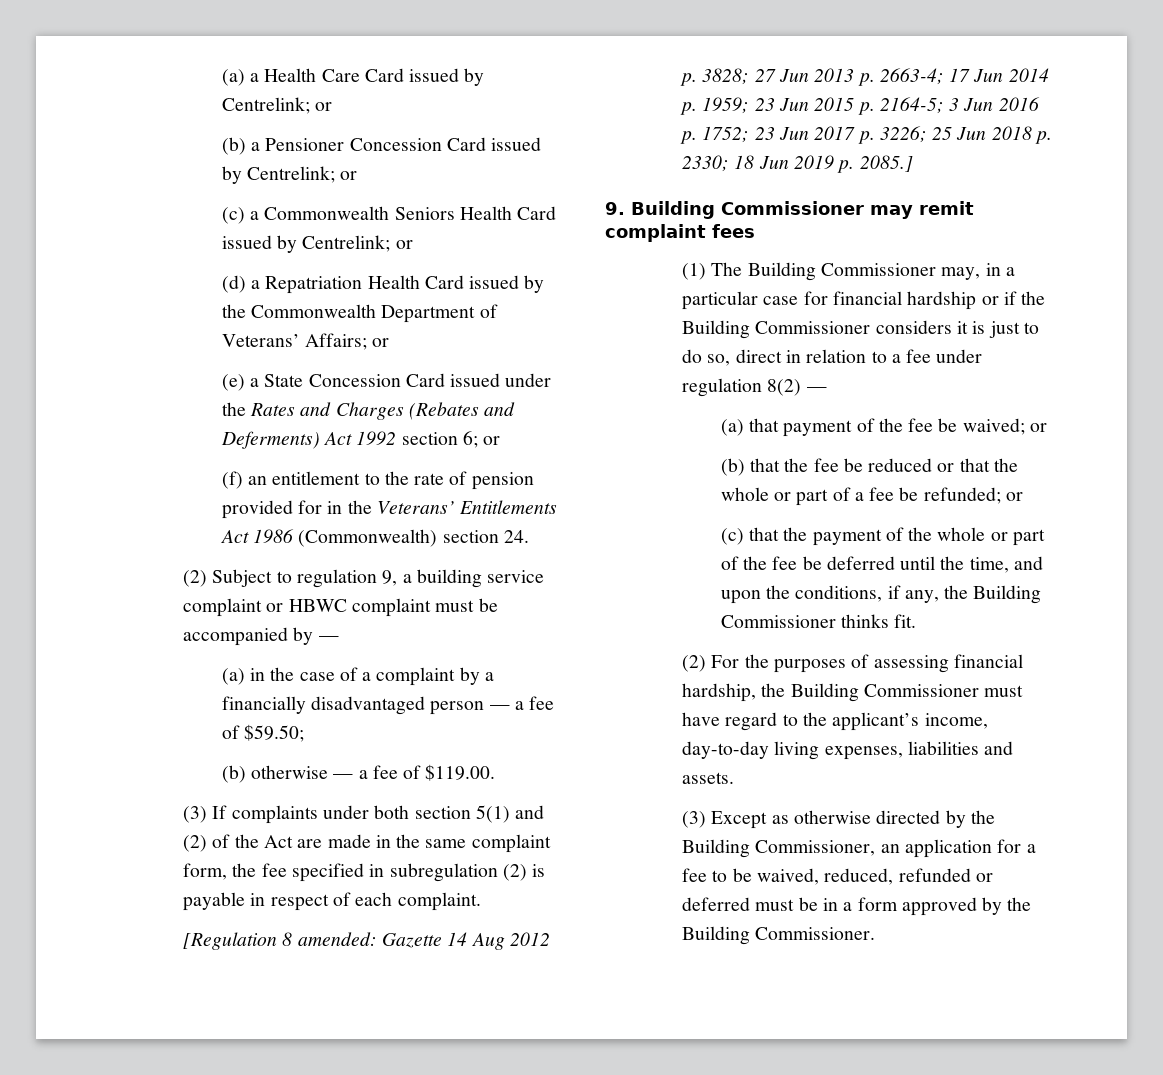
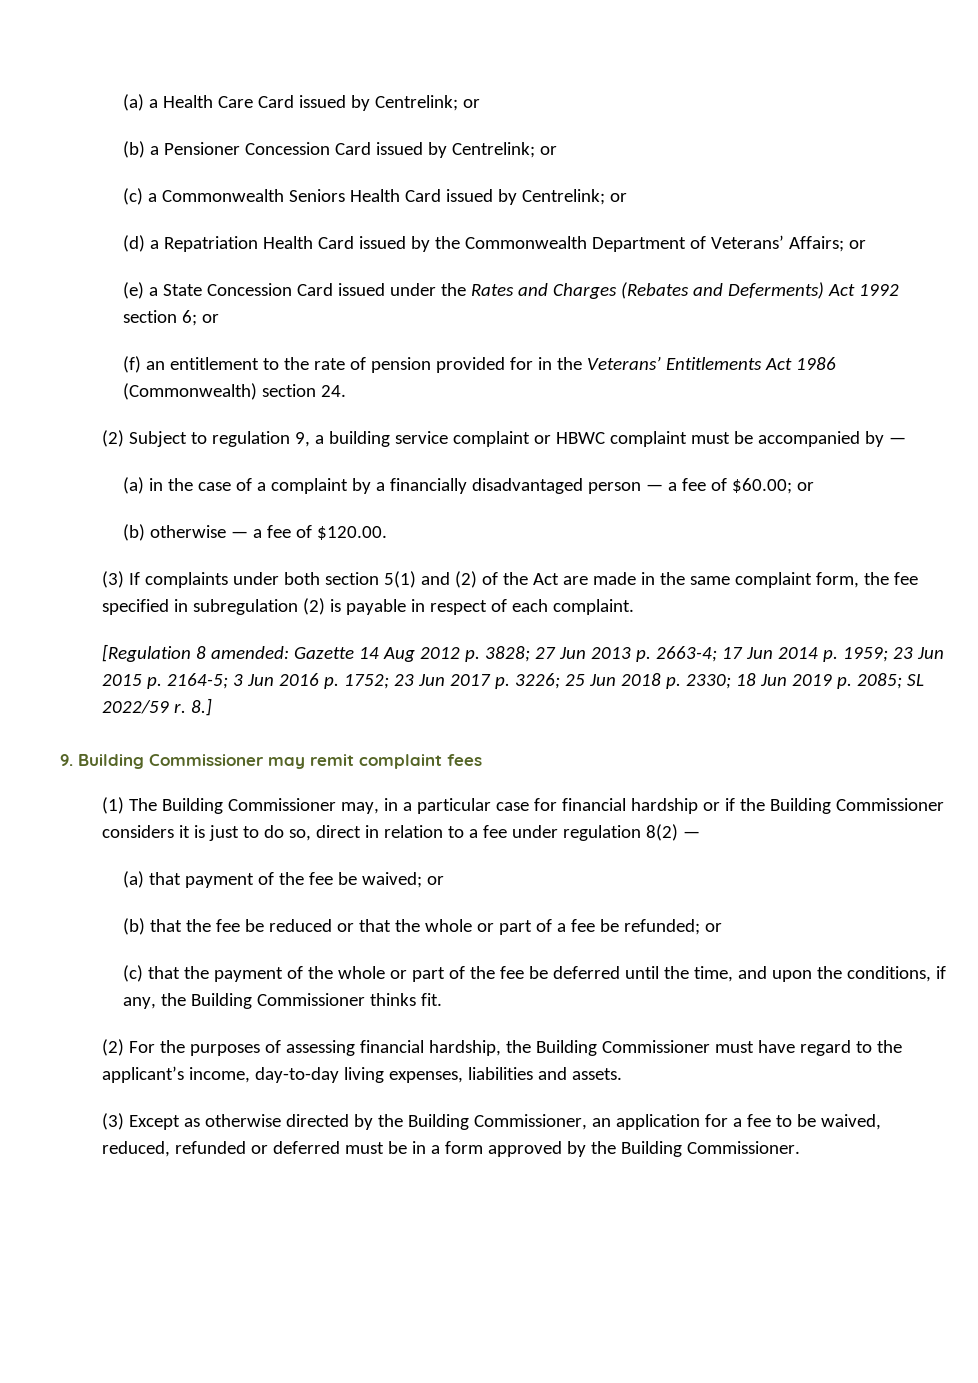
- (a) in the case of a complaint by a financially disadvantaged person — a fee of $59.50;
+ (a) in the case of a complaint by a financially disadvantaged person — a fee of $60.00; or
- (b) otherwise — a fee of $119.00.
+ (b) otherwise — a fee of $120.00.
- [Regulation 8 amended: Gazette 14 Aug 2012 p. 3828; 27 Jun 2013 p. 2663-4; 17 Jun 2014 p. 1959; 23 Jun 2015 p. 2164-5; 3 Jun 2016 p. 1752; 23 Jun 2017 p. 3226; 25 Jun 2018 p. 2330; 18 Jun 2019 p. 2085.]
+ [Regulation 8 amended: Gazette 14 Aug 2012 p. 3828; 27 Jun 2013 p. 2663-4; 17 Jun 2014 p. 1959; 23 Jun 2015 p. 2164-5; 3 Jun 2016 p. 1752; 23 Jun 2017 p. 3226; 25 Jun 2018 p. 2330; 18 Jun 2019 p. 2085; SL 2022/59 r. 8.]

